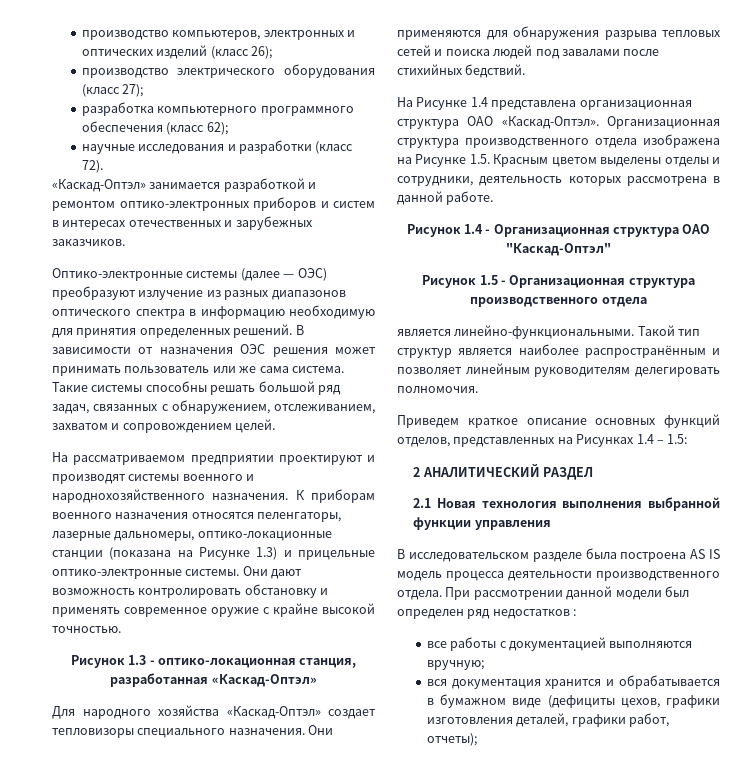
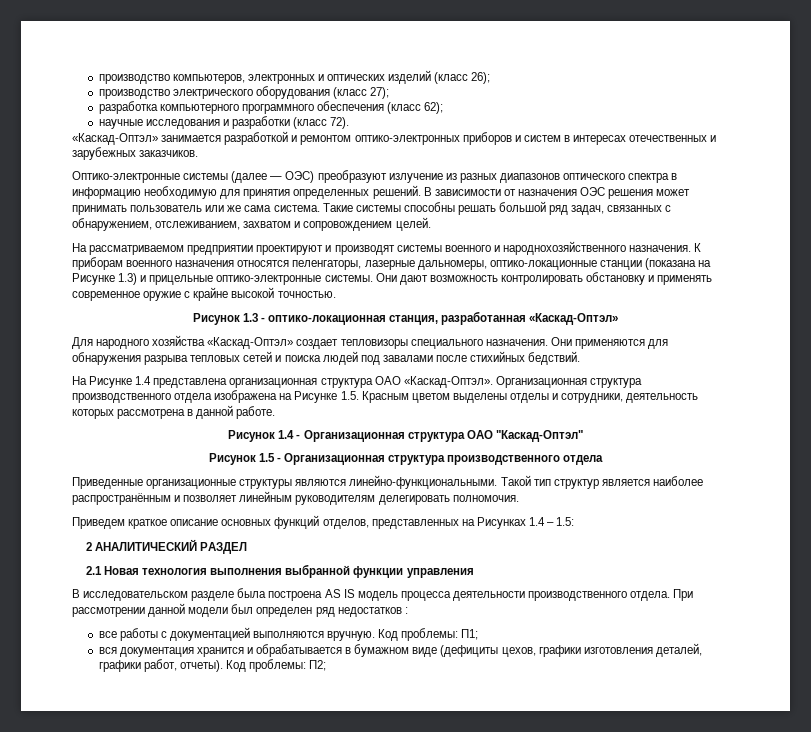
- является линейно-функциональными.
+ Приведенные организационные структуры являются линейно-функциональными.
- все работы с документацией выполняются вручную;
+ все работы с документацией выполняются вручную. Код проблемы: П1;
- вся документация хранится и обрабатывается в бумажном виде (дефициты цехов, графики изготовления деталей, графики работ, отчеты);
+ вся документация хранится и обрабатывается в бумажном виде (дефициты цехов, графики изготовления деталей, графики работ, отчеты). Код проблемы: П2;

